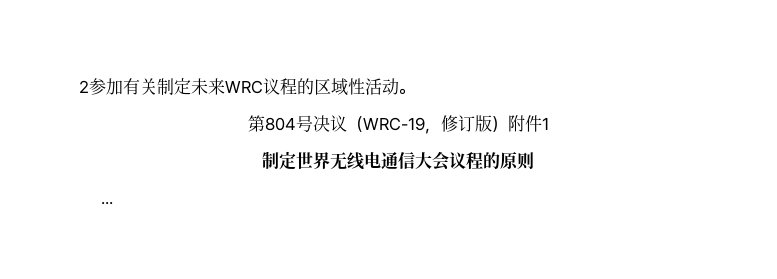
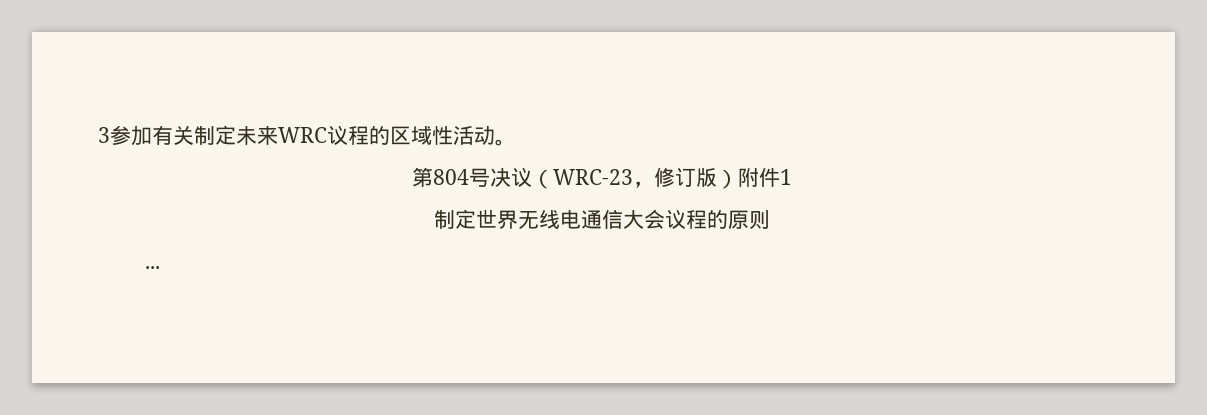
- 2参加有关制定未来WRC议程的区域性活动。
+ 3参加有关制定未来WRC议程的区域性活动。
- 第804号决议（WRC-19，修订版）附件1
+ 第804号决议（WRC-23，修订版）附件1

